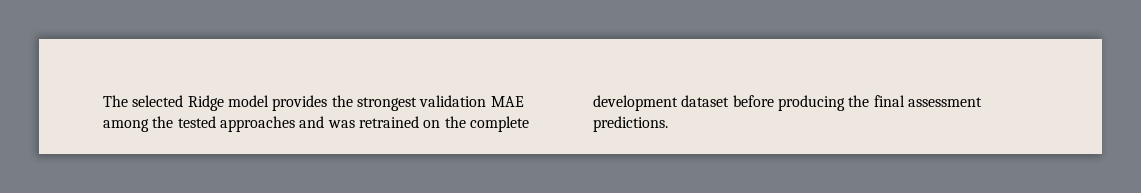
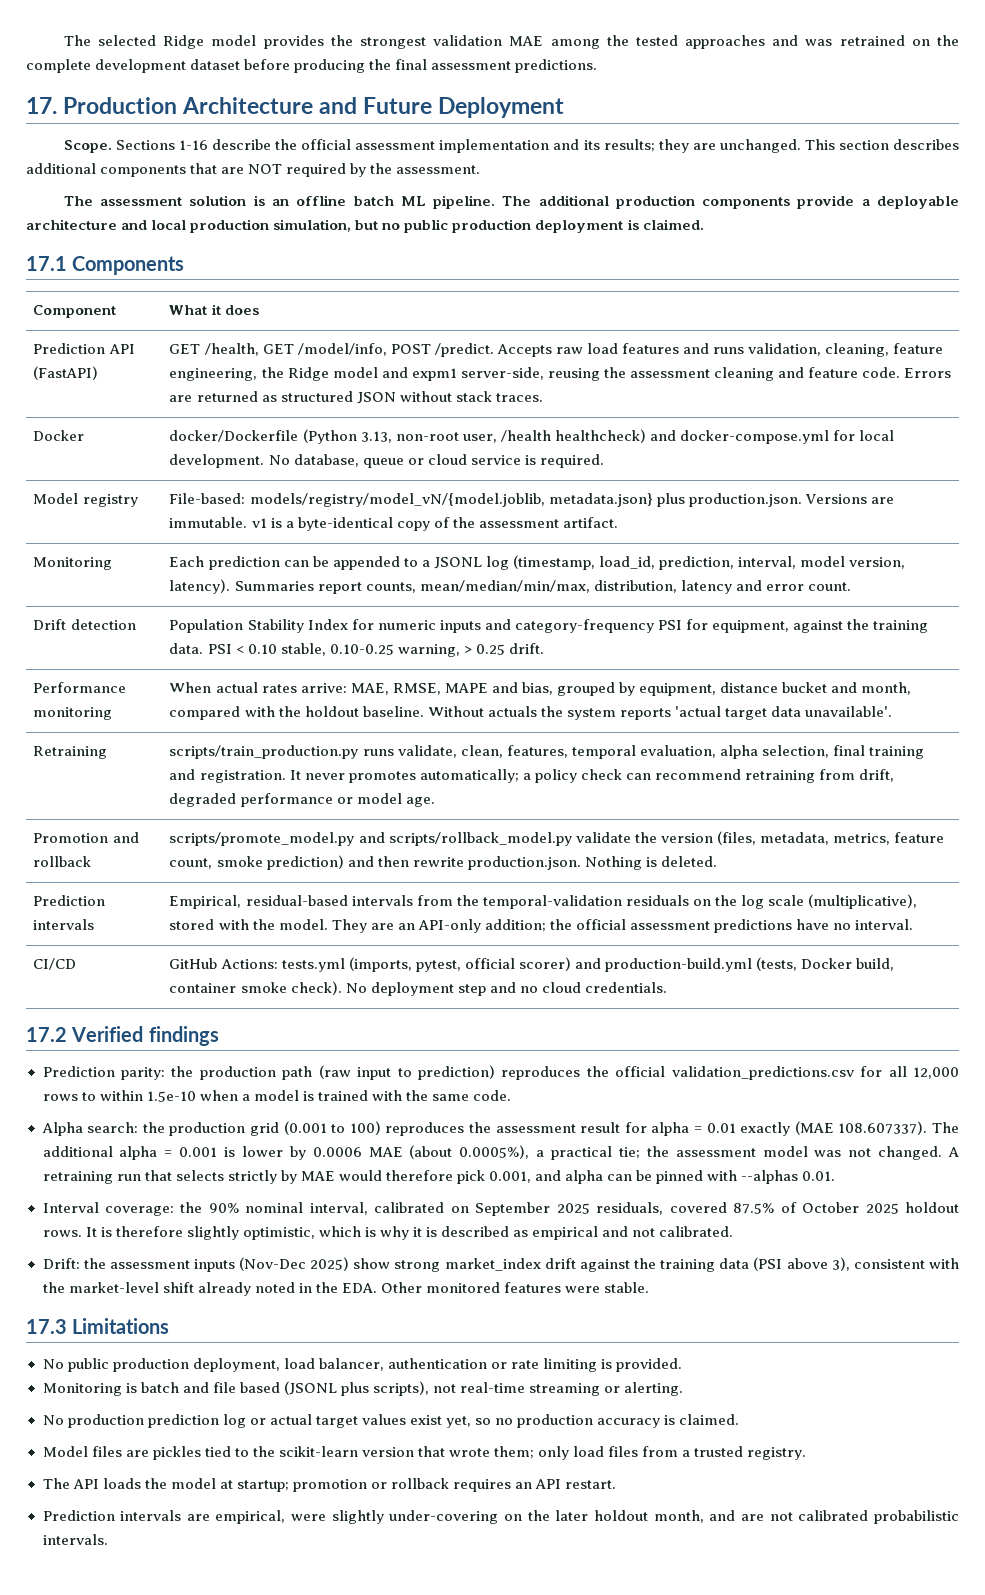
+ 17. Production Architecture and Future Deployment
+ Scope. Sections 1-16 describe the official assessment implementation and its results; they are unchanged. This section describes additional components that are NOT required by the assessment.
+ The assessment solution is an offline batch ML pipeline. The additional production components provide a deployable architecture and local production simulation, but no public production deployment is claimed.
+ 17.1 Components
+ Component | What it does
+ Prediction API (FastAPI) | GET /health, GET /model/info, POST /predict. Accepts raw load features and runs validation, cleaning, feature engineering, the Ridge model and expm1 server-side, reusing the assessment cleaning and feature code. Errors are returned as structured JSON without stack traces.
+ Docker | docker/Dockerfile (Python 3.13, non-root user, /health healthcheck) and docker-compose.yml for local development. No database, queue or cloud service is required.
+ Model registry | File-based: models/registry/model_vN/{model.joblib, metadata.json} plus production.json. Versions are immutable. v1 is a byte-identical copy of the assessment artifact.
+ Monitoring | Each prediction can be appended to a JSONL log (timestamp, load_id, prediction, interval, model version, latency). Summaries report counts, mean/median/min/max, distribution, latency and error count.
+ Drift detection | Population Stability Index for numeric inputs and category-frequency PSI for equipment, against the training data. PSI < 0.10 stable, 0.10-0.25 warning, > 0.25 drift.
+ Performance monitoring | When actual rates arrive: MAE, RMSE, MAPE and bias, grouped by equipment, distance bucket and month, compared with the holdout baseline. Without actuals the system reports 'actual target data unavailable'.
+ Retraining | scripts/train_production.py runs validate, clean, features, temporal evaluation, alpha selection, final training and registration. It never promotes automatically; a policy check can recommend retraining from drift, degraded performance or model age.
+ Promotion and rollback | scripts/promote_model.py and scripts/rollback_model.py validate the version (files, metadata, metrics, feature count, smoke prediction) and then rewrite production.json. Nothing is deleted.
+ Prediction intervals | Empirical, residual-based intervals from the temporal-validation residuals on the log scale (multiplicative), stored with the model. They are an API-only addition; the official assessment predictions have no interval.
+ CI/CD | GitHub Actions: tests.yml (imports, pytest, official scorer) and production-build.yml (tests, Docker build, container smoke check). No deployment step and no cloud credentials.
+ 17.2 Verified findings
+ Prediction parity: the production path (raw input to prediction) reproduces the official validation_predictions.csv for all 12,000 rows to within 1.5e-10 when a model is trained with the same code.
+ Alpha search: the production grid (0.001 to 100) reproduces the assessment result for alpha = 0.01 exactly (MAE 108.607337). The additional alpha = 0.001 is lower by 0.0006 MAE (about 0.0005%), a practical tie; the assessment model was not changed. A retraining run that selects strictly by MAE would therefore pick 0.001, and alpha can be pinned with --alphas 0.01.
+ Interval coverage: the 90% nominal interval, calibrated on September 2025 residuals, covered 87.5% of October 2025 holdout rows. It is therefore slightly optimistic, which is why it is described as empirical and not calibrated.
+ Drift: the assessment inputs (Nov-Dec 2025) show strong market_index drift against the training data (PSI above 3), consistent with the market-level shift already noted in the EDA. Other monitored features were stable.
+ 17.3 Limitations
+ No public production deployment, load balancer, authentication or rate limiting is provided.
+ Monitoring is batch and file based (JSONL plus scripts), not real-time streaming or alerting.
+ No production prediction log or actual target values exist yet, so no production accuracy is claimed.
+ Model files are pickles tied to the scikit-learn version that wrote them; only load files from a trusted registry.
+ The API loads the model at startup; promotion or rollback requires an API restart.
+ Prediction intervals are empirical, were slightly under-covering on the later holdout month, and are not calibrated probabilistic intervals.

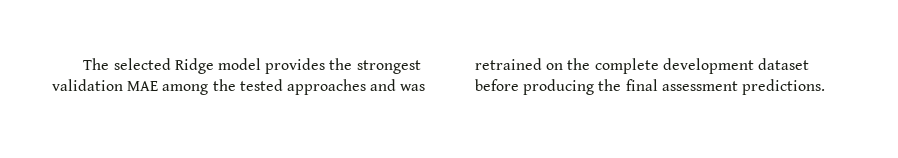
- 17. Production Architecture and Future Deployment
- Scope. Sections 1-16 describe the official assessment implementation and its results; they are unchanged. This section describes additional components that are NOT required by the assessment.
- The assessment solution is an offline batch ML pipeline. The additional production components provide a deployable architecture and local production simulation, but no public production deployment is claimed.
- 17.1 Components
- Component | What it does
- Prediction API (FastAPI) | GET /health, GET /model/info, POST /predict. Accepts raw load features and runs validation, cleaning, feature engineering, the Ridge model and expm1 server-side, reusing the assessment cleaning and feature code. Errors are returned as structured JSON without stack traces.
- Docker | docker/Dockerfile (Python 3.13, non-root user, /health healthcheck) and docker-compose.yml for local development. No database, queue or cloud service is required.
- Model registry | File-based: models/registry/model_vN/{model.joblib, metadata.json} plus production.json. Versions are immutable. v1 is a byte-identical copy of the assessment artifact.
- Monitoring | Each prediction can be appended to a JSONL log (timestamp, load_id, prediction, interval, model version, latency). Summaries report counts, mean/median/min/max, distribution, latency and error count.
- Drift detection | Population Stability Index for numeric inputs and category-frequency PSI for equipment, against the training data. PSI < 0.10 stable, 0.10-0.25 warning, > 0.25 drift.
- Performance monitoring | When actual rates arrive: MAE, RMSE, MAPE and bias, grouped by equipment, distance bucket and month, compared with the holdout baseline. Without actuals the system reports 'actual target data unavailable'.
- Retraining | scripts/train_production.py runs validate, clean, features, temporal evaluation, alpha selection, final training and registration. It never promotes automatically; a policy check can recommend retraining from drift, degraded performance or model age.
- Promotion and rollback | scripts/promote_model.py and scripts/rollback_model.py validate the version (files, metadata, metrics, feature count, smoke prediction) and then rewrite production.json. Nothing is deleted.
- Prediction intervals | Empirical, residual-based intervals from the temporal-validation residuals on the log scale (multiplicative), stored with the model. They are an API-only addition; the official assessment predictions have no interval.
- CI/CD | GitHub Actions: tests.yml (imports, pytest, official scorer) and production-build.yml (tests, Docker build, container smoke check). No deployment step and no cloud credentials.
- 17.2 Verified findings
- Prediction parity: the production path (raw input to prediction) reproduces the official validation_predictions.csv for all 12,000 rows to within 1.5e-10 when a model is trained with the same code.
- Alpha search: the production grid (0.001 to 100) reproduces the assessment result for alpha = 0.01 exactly (MAE 108.607337). The additional alpha = 0.001 is lower by 0.0006 MAE (about 0.0005%), a practical tie; the assessment model was not changed. A retraining run that selects strictly by MAE would therefore pick 0.001, and alpha can be pinned with --alphas 0.01.
- Interval coverage: the 90% nominal interval, calibrated on September 2025 residuals, covered 87.5% of October 2025 holdout rows. It is therefore slightly optimistic, which is why it is described as empirical and not calibrated.
- Drift: the assessment inputs (Nov-Dec 2025) show strong market_index drift against the training data (PSI above 3), consistent with the market-level shift already noted in the EDA. Other monitored features were stable.
- 17.3 Limitations
- No public production deployment, load balancer, authentication or rate limiting is provided.
- Monitoring is batch and file based (JSONL plus scripts), not real-time streaming or alerting.
- No production prediction log or actual target values exist yet, so no production accuracy is claimed.
- Model files are pickles tied to the scikit-learn version that wrote them; only load files from a trusted registry.
- The API loads the model at startup; promotion or rollback requires an API restart.
- Prediction intervals are empirical, were slightly under-covering on the later holdout month, and are not calibrated probabilistic intervals.

